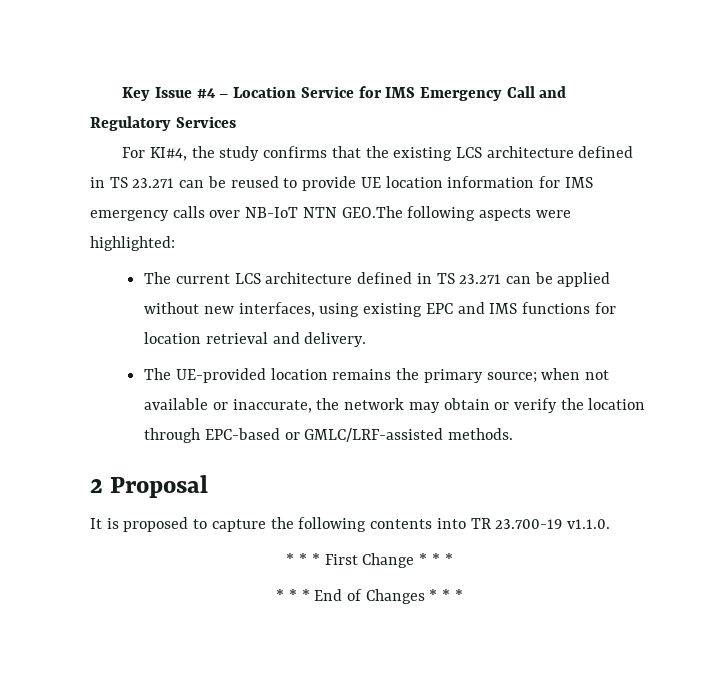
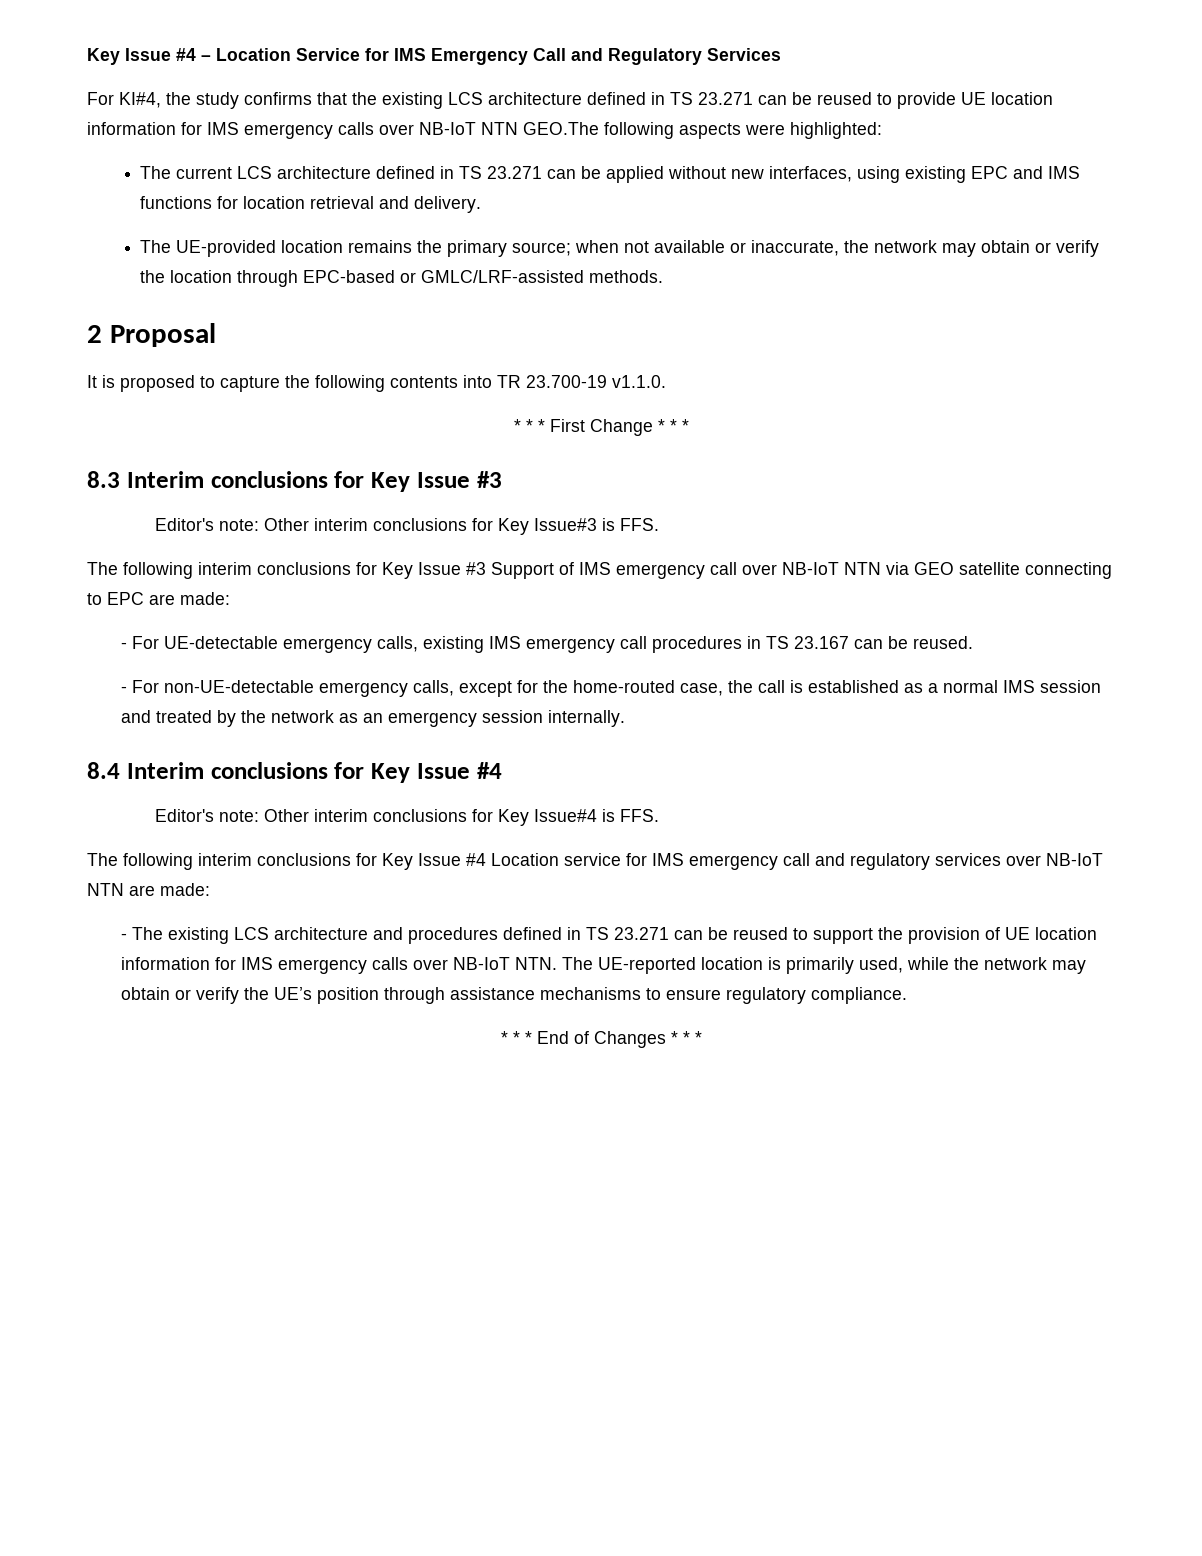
+ 8.3 Interim conclusions for Key Issue #3
+ Editor's note: Other interim conclusions for Key Issue#3 is FFS.
+ The following interim conclusions for Key Issue #3 Support of IMS emergency call over NB-IoT NTN via GEO satellite connecting to EPC are made:
+ - For UE-detectable emergency calls, existing IMS emergency call procedures in TS 23.167 can be reused.
+ - For non-UE-detectable emergency calls, except for the home-routed case, the call is established as a normal IMS session and treated by the network as an emergency session internally.
+ 8.4 Interim conclusions for Key Issue #4
+ Editor's note: Other interim conclusions for Key Issue#4 is FFS.
+ The following interim conclusions for Key Issue #4 Location service for IMS emergency call and regulatory services over NB-IoT NTN are made:
+ - The existing LCS architecture and procedures defined in TS 23.271 can be reused to support the provision of UE location information for IMS emergency calls over NB-IoT NTN. The UE-reported location is primarily used, while the network may obtain or verify the UE’s position through assistance mechanisms to ensure regulatory compliance.

